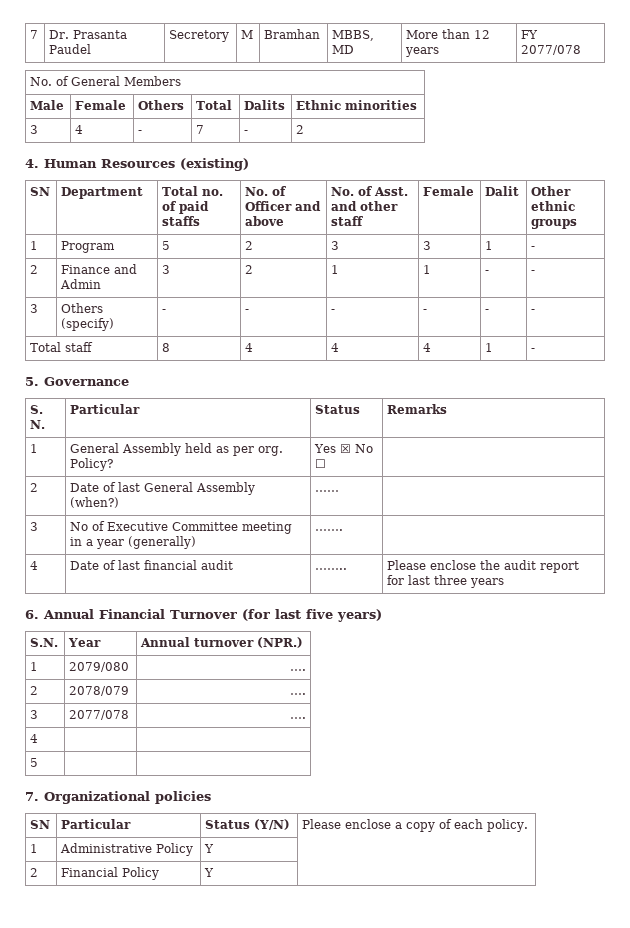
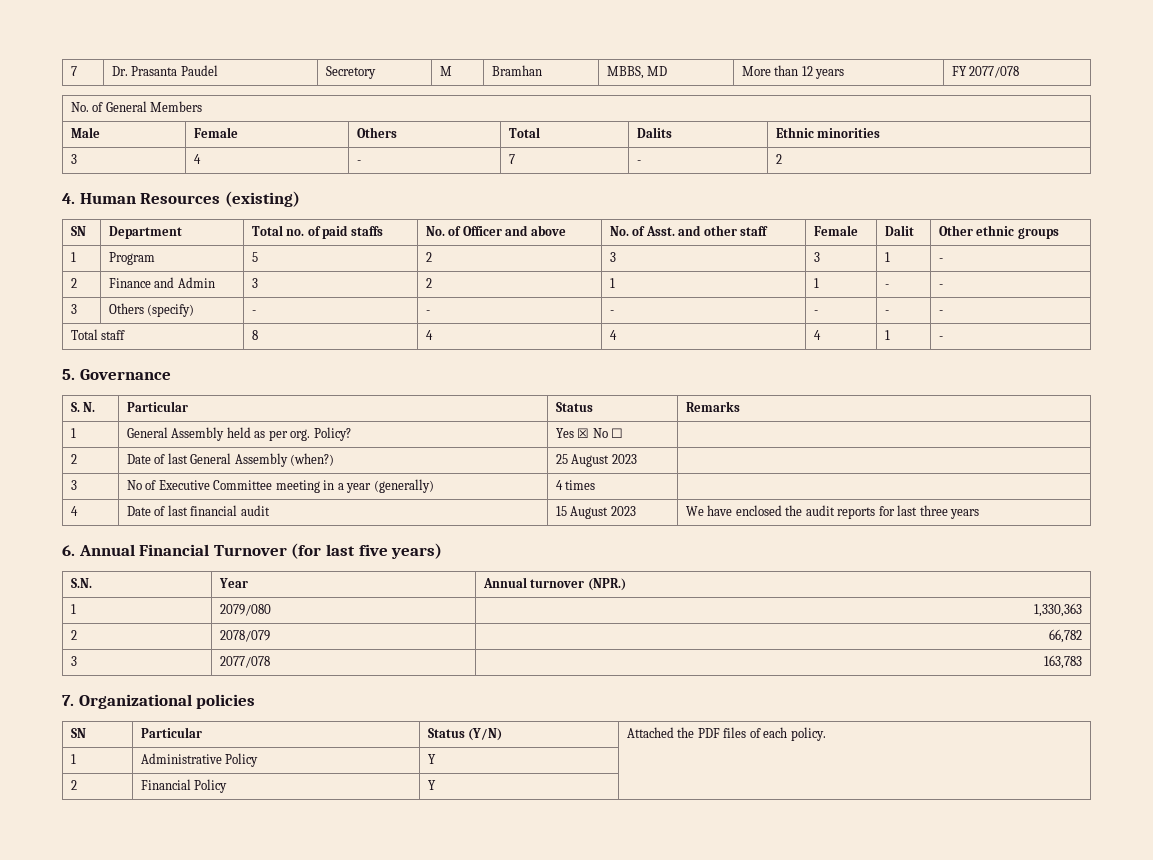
- 2 | Date of last General Assembly (when?) | …… |
+ 2 | Date of last General Assembly (when?) | 25 August 2023 |
- 3 | No of Executive Committee meeting in a year (generally) | ……. |
+ 3 | No of Executive Committee meeting in a year (generally) | 4 times |
- 4 | Date of last financial audit | …….. | Please enclose the audit report for last three years
+ 4 | Date of last financial audit | 15 August 2023 | We have enclosed the audit reports for last three years
- 1 | 2079/080 | ….
+ 1 | 2079/080 | 1,330,363
- 2 | 2078/079 | ….
+ 2 | 2078/079 | 66,782
- 3 | 2077/078 | ….
- 4 | |
- 5 | |
+ 3 | 2077/078 | 163,783
- SN | Particular | Status (Y/N) | Please enclose a copy of each policy.
+ SN | Particular | Status (Y/N) | Attached the PDF files of each policy.

